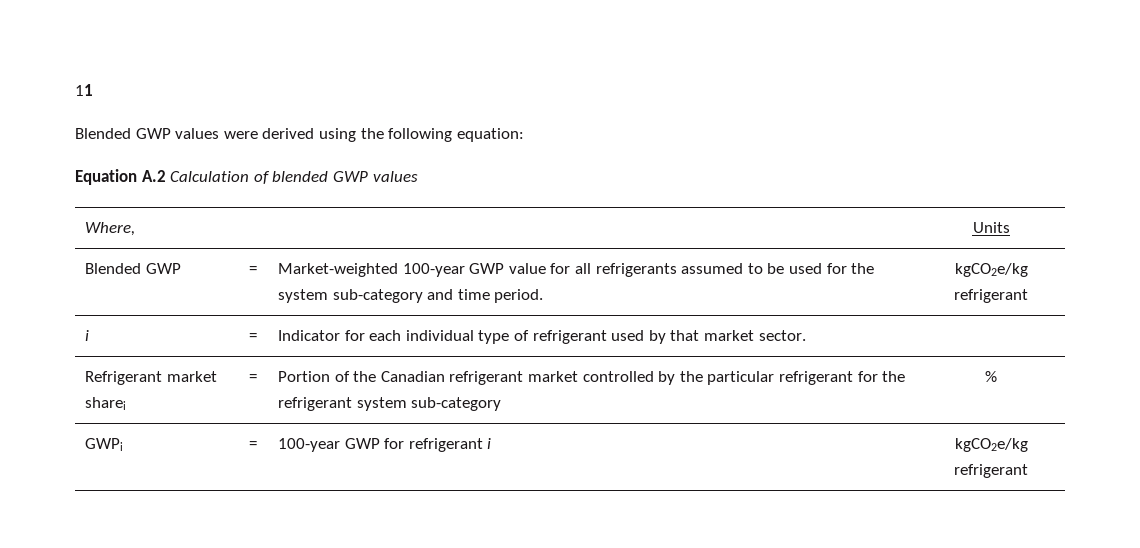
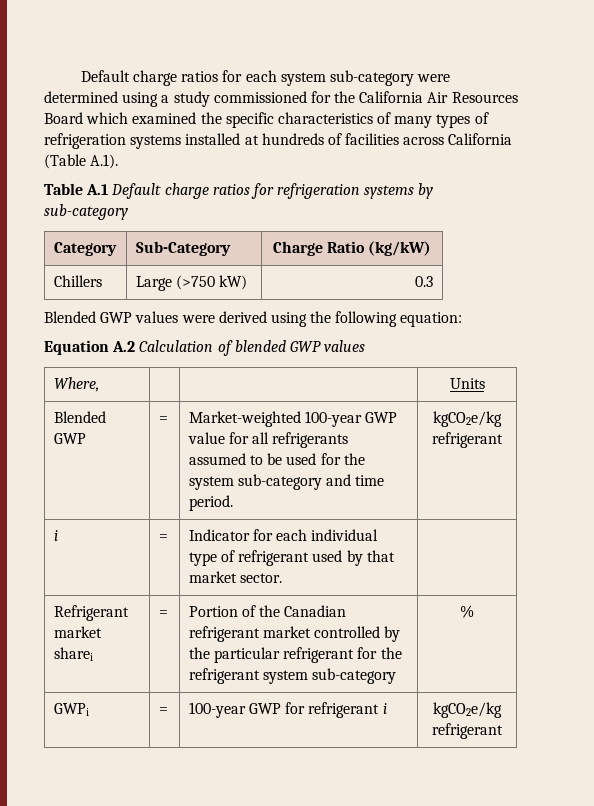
- 11
+ Default charge ratios for each system sub-category were determined using a study commissioned for the California Air Resources Board which examined the specific characteristics of many types of refrigeration systems installed at hundreds of facilities across California (Table A.1).
+ Table A.1 Default charge ratios for refrigeration systems by sub-category
+ Category | Sub-Category | Charge Ratio (kg/kW)
+ Chillers | Large (>750 kW) | 0.3

